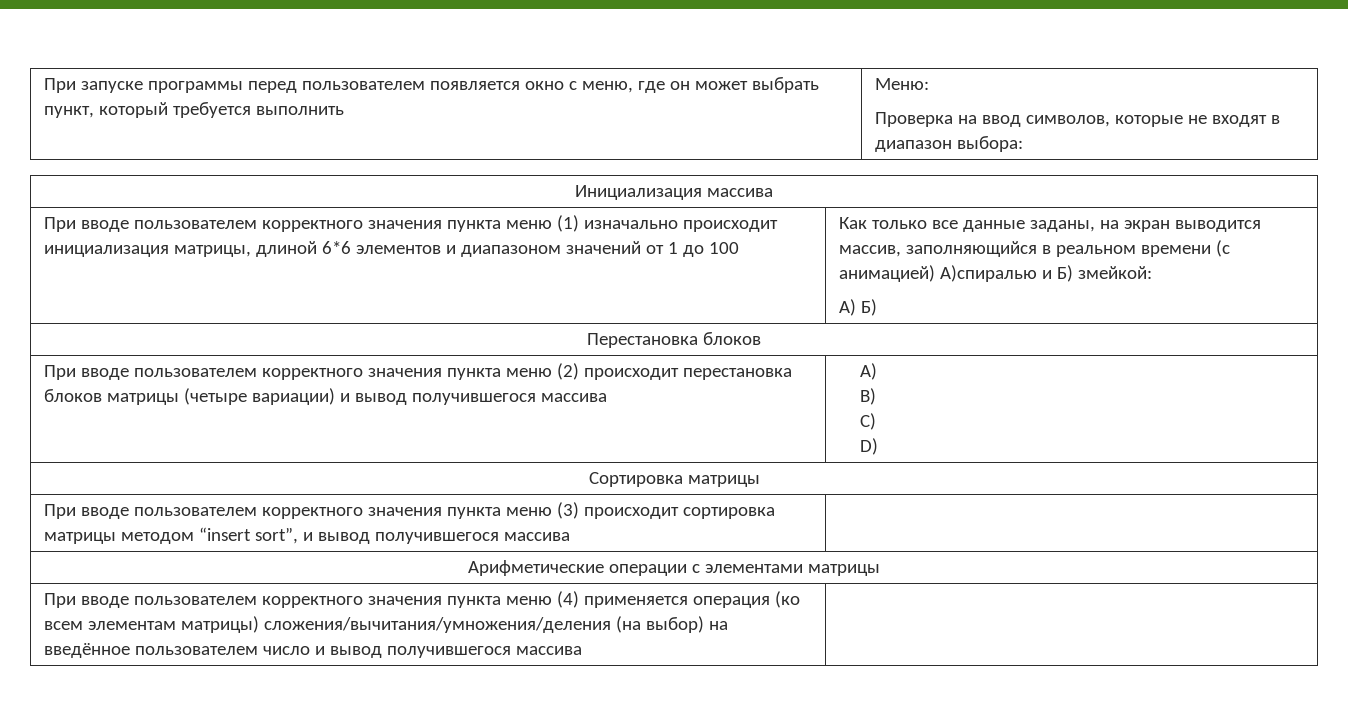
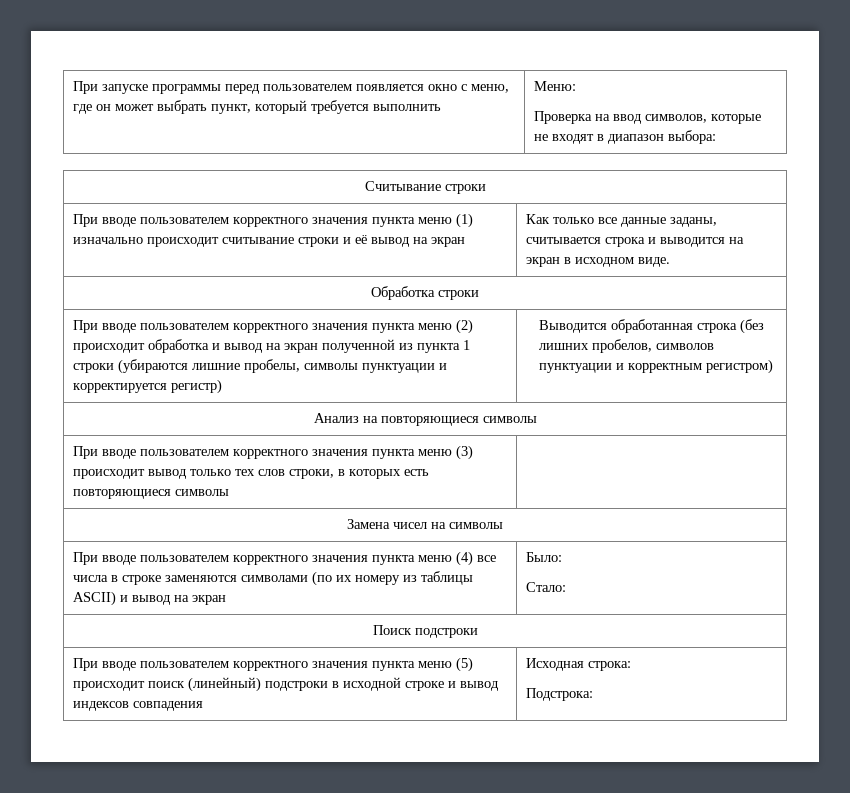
- Инициализация массива
+ Считывание строки
- При вводе пользователем корректного значения пункта меню (1) изначально происходит инициализация матрицы, длиной 6*6 элементов и диапазоном значений от 1 до 100
+ При вводе пользователем корректного значения пункта меню (1) изначально происходит считывание строки и её вывод на экран
- Как только все данные заданы, на экран выводится массив, заполняющийся в реальном времени (с анимацией) А)спиралью и Б) змейкой:
- А) Б)
- Перестановка блоков
+ Как только все данные заданы, считывается строка и выводится на экран в исходном виде.
+ Обработка строки
- При вводе пользователем корректного значения пункта меню (2) происходит перестановка блоков матрицы (четыре вариации) и вывод получившегося массива | A)
- B)
- C)
- D)
- Сортировка матрицы
+ При вводе пользователем корректного значения пункта меню (2) происходит обработка и вывод на экран полученной из пункта 1 строки (убираются лишние пробелы, символы пунктуации и корректируется регистр) | Выводится обработанная строка (без лишних пробелов, символов пунктуации и корректным регистром)
+ Анализ на повторяющиеся символы
- При вводе пользователем корректного значения пункта меню (3) происходит сортировка матрицы методом “insert sort”, и вывод получившегося массива |
- Арифметические операции с элементами матрицы
+ При вводе пользователем корректного значения пункта меню (3) происходит вывод только тех слов строки, в которых есть повторяющиеся символы |
+ Замена чисел на символы
- При вводе пользователем корректного значения пункта меню (4) применяется операция (ко всем элементам матрицы) сложения/вычитания/умножения/деления (на выбор) на введённое пользователем число и вывод получившегося массива |
+ При вводе пользователем корректного значения пункта меню (4) все числа в строке заменяются символами (по их номеру из таблицы ASCII) и вывод на экран | Было:
+ Стало:
+ Поиск подстроки
+ При вводе пользователем корректного значения пункта меню (5) происходит поиск (линейный) подстроки в исходной строке и вывод индексов совпадения | Исходная строка:
+ Подстрока:

